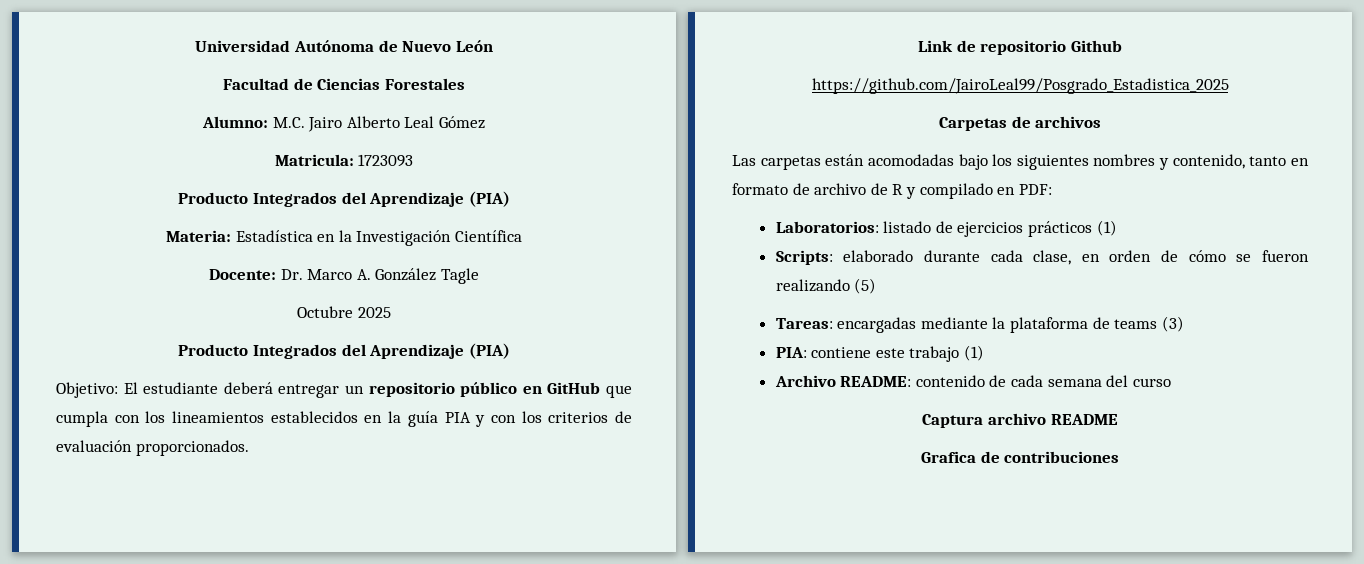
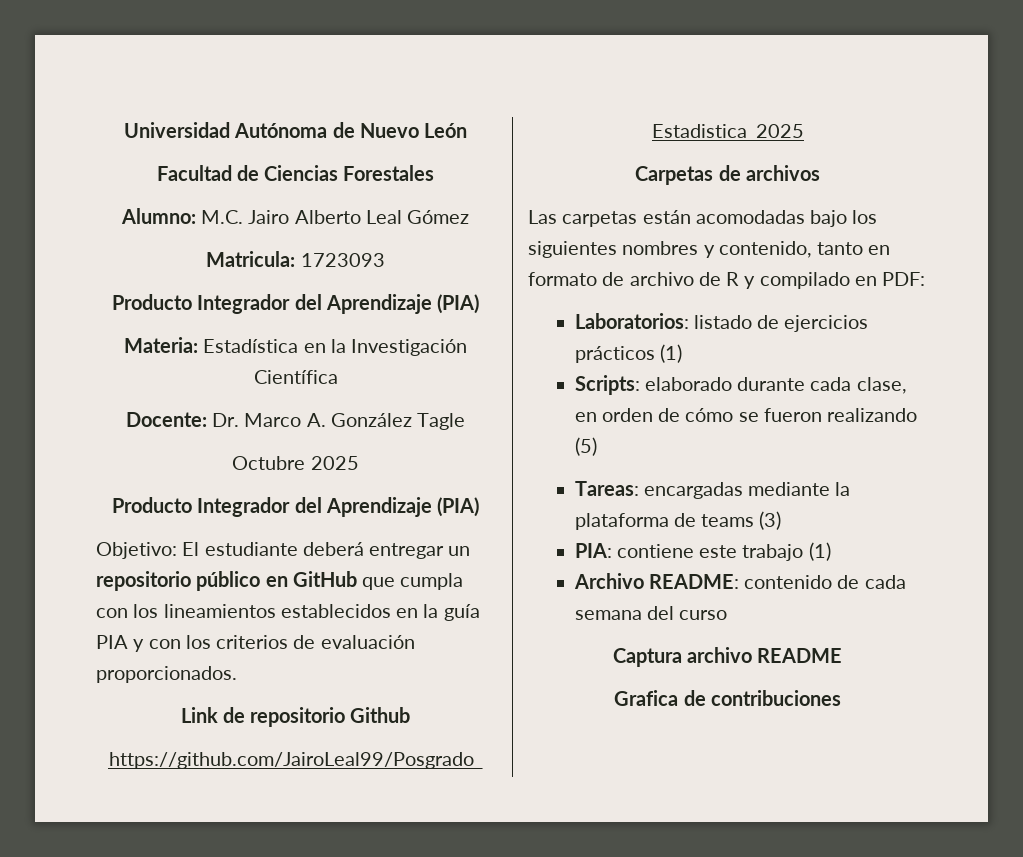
  Matricula: 1723093
- Producto Integrados del Aprendizaje (PIA)
+ Producto Integrador del Aprendizaje (PIA)
  Octubre 2025
- Producto Integrados del Aprendizaje (PIA)
+ Producto Integrador del Aprendizaje (PIA)

